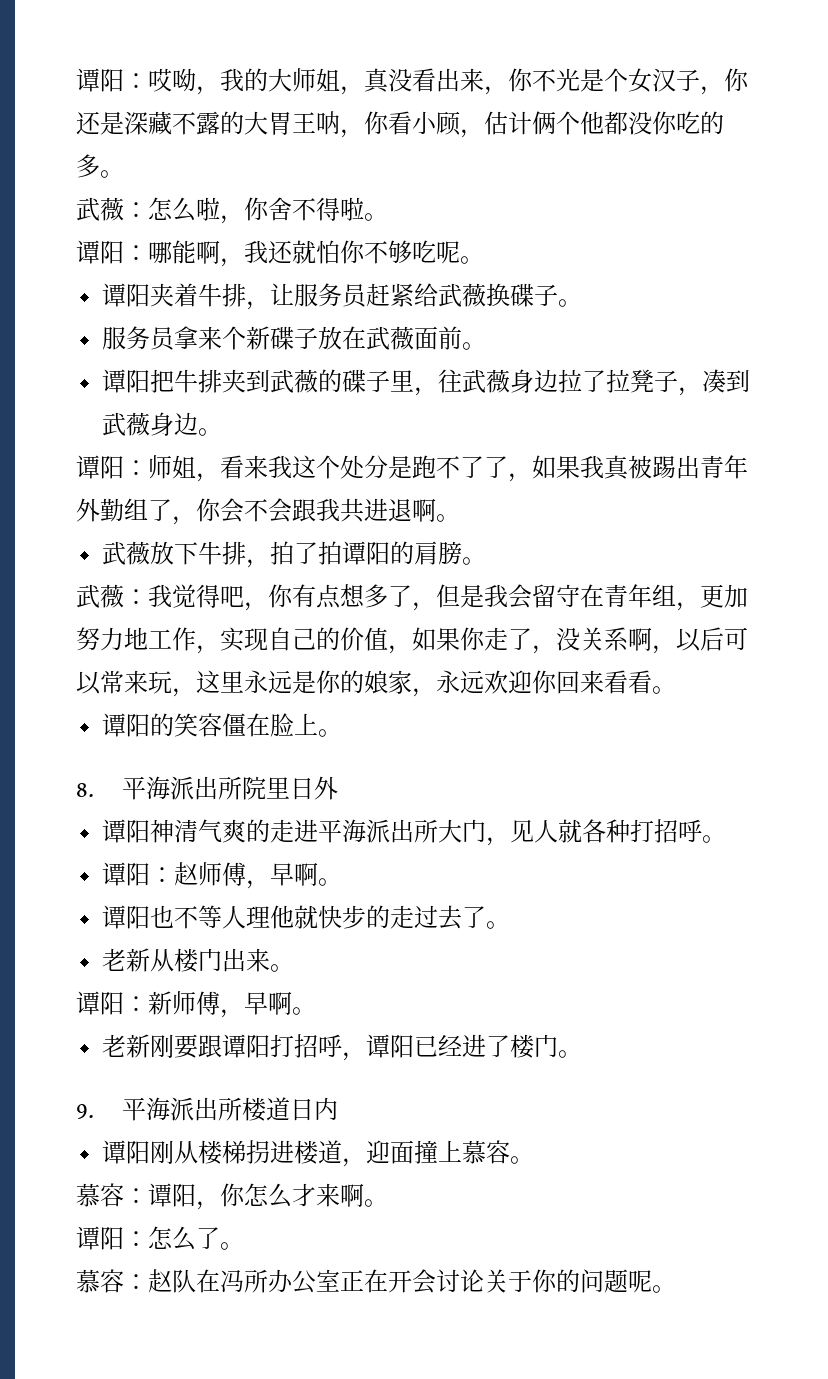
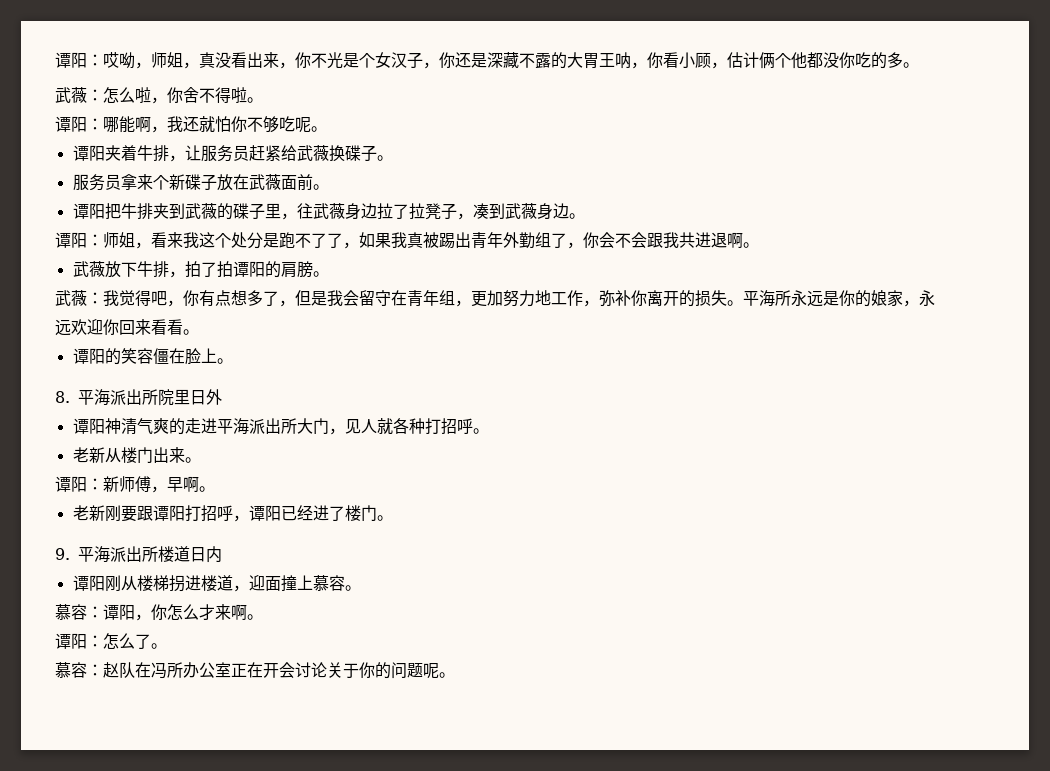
- 谭阳：哎呦，我的大师姐，真没看出来，你不光是个女汉子，你还是深藏不露的大胃王呐，你看小顾，估计俩个他都没你吃的多。
+ 谭阳：哎呦，师姐，真没看出来，你不光是个女汉子，你还是深藏不露的大胃王呐，你看小顾，估计俩个他都没你吃的多。
- 武薇：我觉得吧，你有点想多了，但是我会留守在青年组，更加努力地工作，实现自己的价值，如果你走了，没关系啊，以后可以常来玩，这里永远是你的娘家，永远欢迎你回来看看。
+ 武薇：我觉得吧，你有点想多了，但是我会留守在青年组，更加努力地工作，弥补你离开的损失。平海所永远是你的娘家，永远欢迎你回来看看。
- 谭阳：赵师傅，早啊。
- 谭阳也不等人理他就快步的走过去了。

